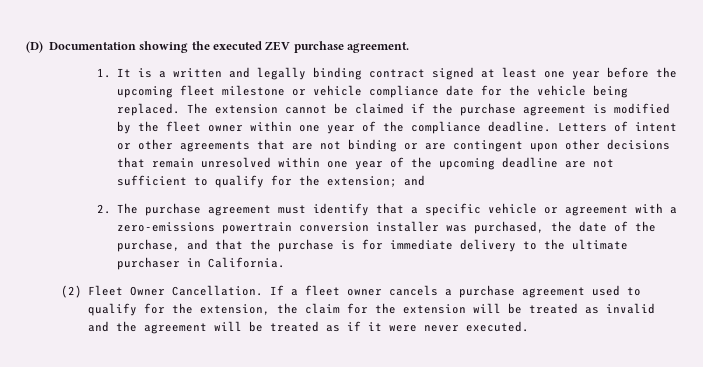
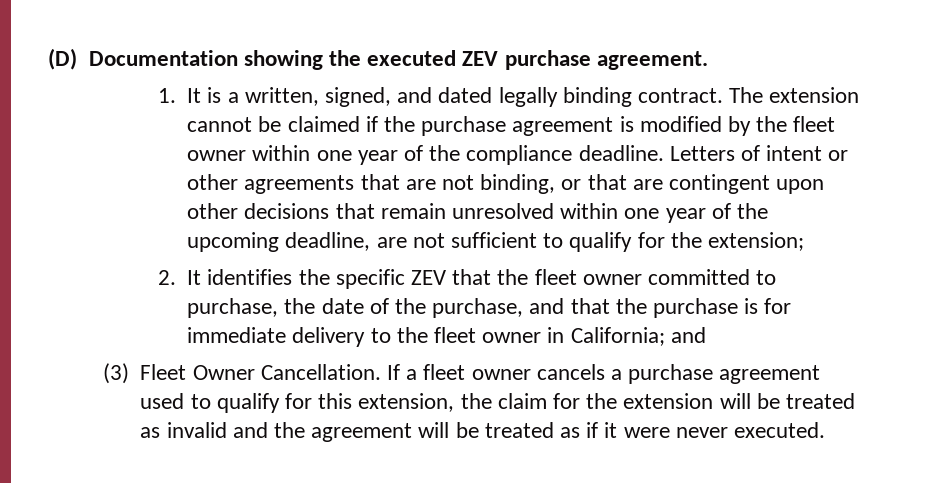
- 1. It is a written and legally binding contract signed at least one year before the upcoming fleet milestone or vehicle compliance date for the vehicle being replaced.
+ 1. It is a written, signed, and dated legally binding contract.
- Letters of intent or other agreements that are not binding or are contingent upon other decisions that remain unresolved within one year of the upcoming deadline are not sufficient to qualify for the extension; and
+ Letters of intent or other agreements that are not binding, or that are contingent upon other decisions that remain unresolved within one year of the upcoming deadline, are not sufficient to qualify for the extension;
- 2. The purchase agreement must identify that a specific vehicle or agreement with a zero-emissions powertrain conversion installer was purchased, the date of the purchase, and that the purchase is for immediate delivery to the ultimate purchaser in California.
- (2) Fleet Owner Cancellation.
+ 2. It identifies the specific ZEV that the fleet owner committed to purchase, the date of the purchase, and that the purchase is for immediate delivery to the fleet owner in California; and
+ (3) Fleet Owner Cancellation.
- If a fleet owner cancels a purchase agreement used to qualify for the extension, the claim for the extension will be treated as invalid and the agreement will be treated as if it were never executed.
+ If a fleet owner cancels a purchase agreement used to qualify for this extension, the claim for the extension will be treated as invalid and the agreement will be treated as if it were never executed.

